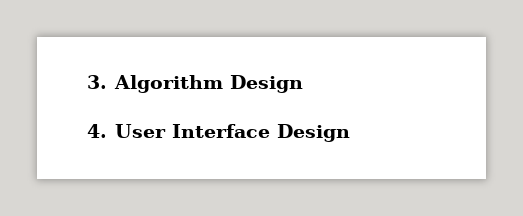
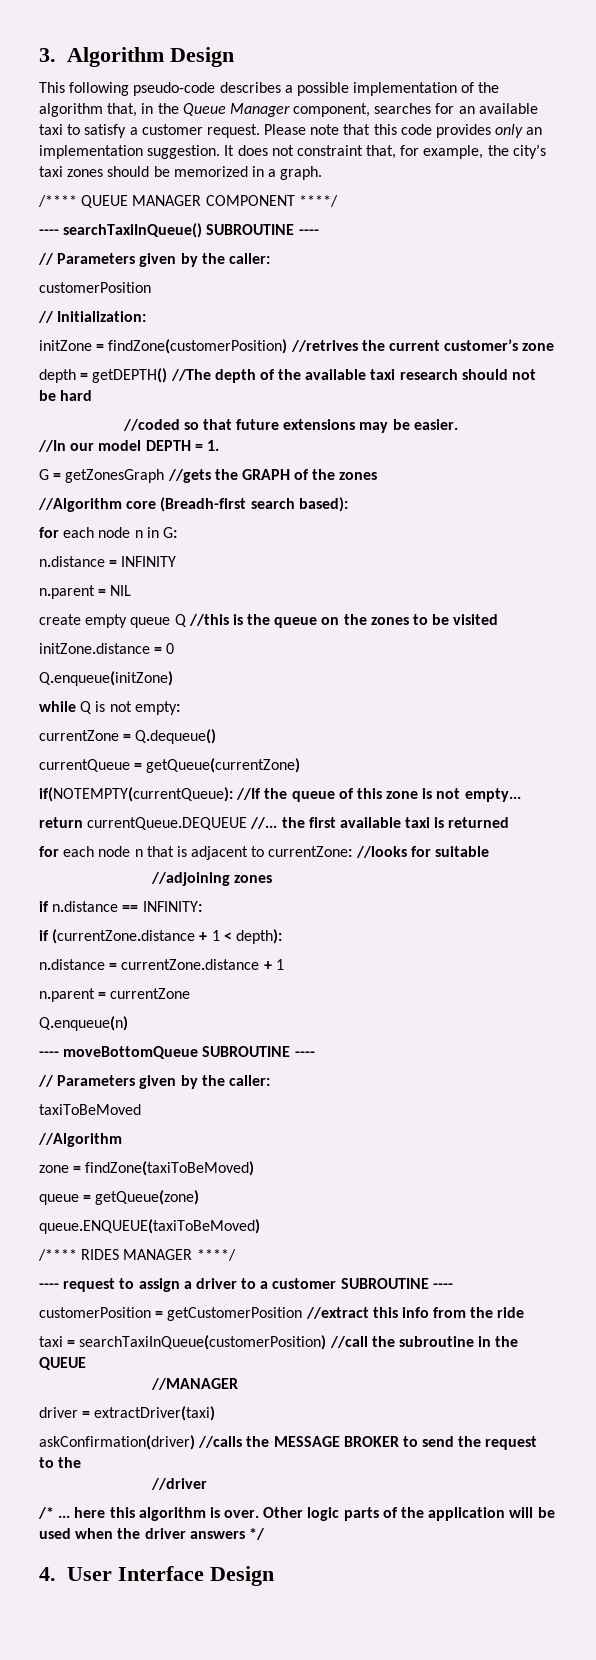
+ This following pseudo-code describes a possible implementation of the algorithm that, in the Queue Manager component, searches for an available taxi to satisfy a customer request. Please note that this code provides only an implementation suggestion. It does not constraint that, for example, the city’s taxi zones should be memorized in a graph.
+ /**** QUEUE MANAGER COMPONENT ****/
+ ---- searchTaxiInQueue() SUBROUTINE ----
+ // Parameters given by the caller:
+ customerPosition
+ // Initialization:
+ initZone = findZone(customerPosition) //retrives the current customer’s zone
+ depth = getDEPTH() //The depth of the available taxi research should not be hard
+ //coded so that future extensions may be easier.
+ //In our model DEPTH = 1.
+ G = getZonesGraph //gets the GRAPH of the zones
+ //Algorithm core (Breadh-first search based):
+ for each node n in G:
+ n.distance = INFINITY
+ n.parent = NIL
+ create empty queue Q //this is the queue on the zones to be visited
+ initZone.distance = 0
+ Q.enqueue(initZone)
+ while Q is not empty:
+ currentZone = Q.dequeue()
+ currentQueue = getQueue(currentZone)
+ if(NOTEMPTY(currentQueue): //If the queue of this zone is not empty...
+ return currentQueue.DEQUEUE //... the first available taxi is returned
+ for each node n that is adjacent to currentZone: //looks for suitable
+ //adjoining zones
+ if n.distance == INFINITY:
+ if (currentZone.distance + 1 < depth):
+ n.distance = currentZone.distance + 1
+ n.parent = currentZone
+ Q.enqueue(n)
+ ---- moveBottomQueue SUBROUTINE ----
+ // Parameters given by the caller:
+ taxiToBeMoved
+ //Algorithm
+ zone = findZone(taxiToBeMoved)
+ queue = getQueue(zone)
+ queue.ENQUEUE(taxiToBeMoved)
+ /**** RIDES MANAGER ****/
+ ---- request to assign a driver to a customer SUBROUTINE ----
+ customerPosition = getCustomerPosition //extract this info from the ride
+ taxi = searchTaxiInQueue(customerPosition) //call the subroutine in the QUEUE
+ //MANAGER
+ driver = extractDriver(taxi)
+ askConfirmation(driver) //calls the MESSAGE BROKER to send the request to the
+ //driver
+ /* ... here this algorithm is over. Other logic parts of the application will be used when the driver answers */

